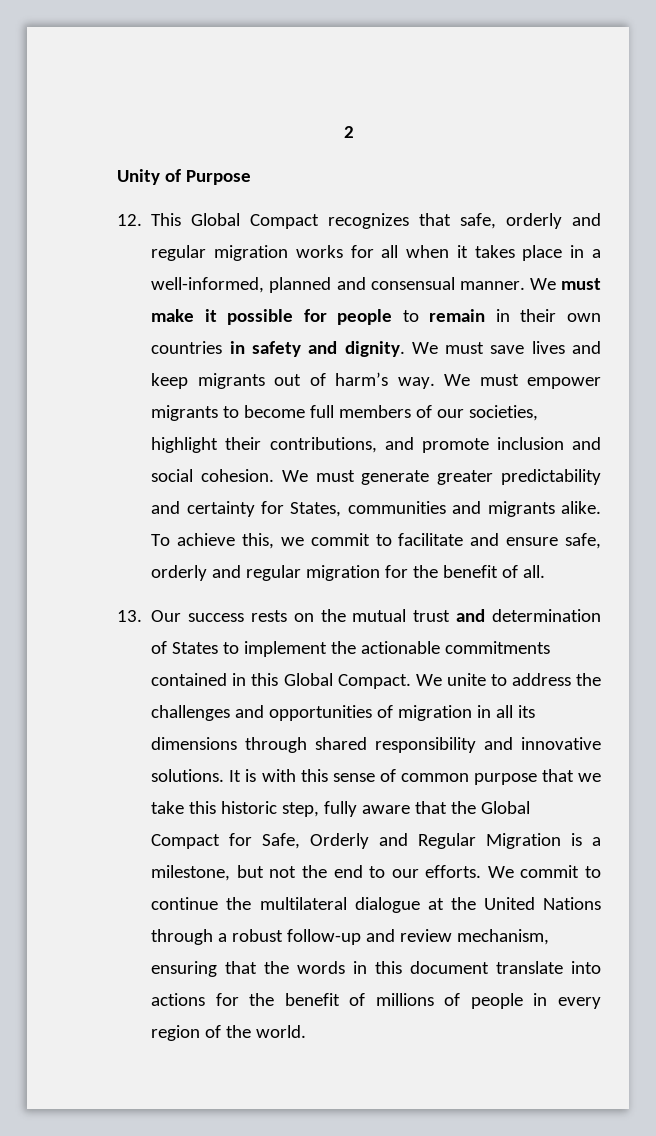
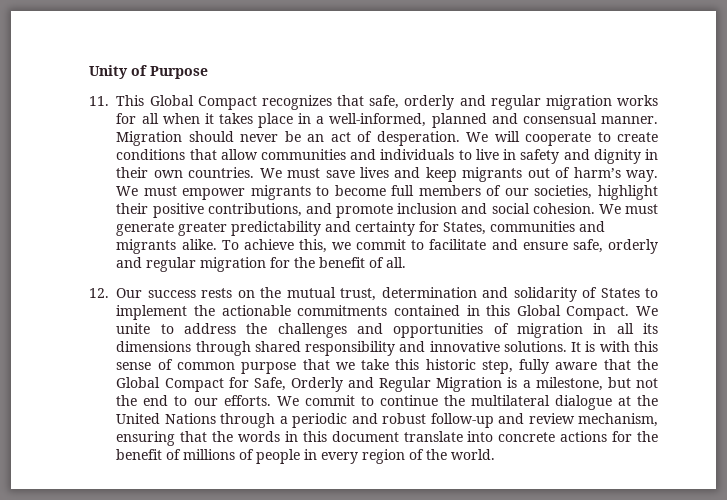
- 2
- 12. This Global Compact recognizes that safe, orderly and regular migration works for all when it takes place in a well-informed, planned and consensual manner.
+ 11. This Global Compact recognizes that safe, orderly and regular migration works for all when it takes place in a well-informed, planned and consensual manner.
- We must make it possible for people to remain in their own countries in safety and dignity.
+ Migration should never be an act of desperation. We will cooperate to create conditions that allow communities and individuals to live in safety and dignity in their own countries.
- We must empower migrants to become full members of our societies, highlight their contributions, and promote inclusion and social cohesion.
+ We must empower migrants to become full members of our societies, highlight their positive contributions, and promote inclusion and social cohesion.
- 13. Our success rests on the mutual trust and determination of States to implement the actionable commitments contained in this Global Compact.
+ 12. Our success rests on the mutual trust, determination and solidarity of States to implement the actionable commitments contained in this Global Compact.
- We commit to continue the multilateral dialogue at the United Nations through a robust follow-up and review mechanism, ensuring that the words in this document translate into actions for the benefit of millions of people in every region of the world.
+ We commit to continue the multilateral dialogue at the United Nations through a periodic and robust follow-up and review mechanism, ensuring that the words in this document translate into concrete actions for the benefit of millions of people in every region of the world.

